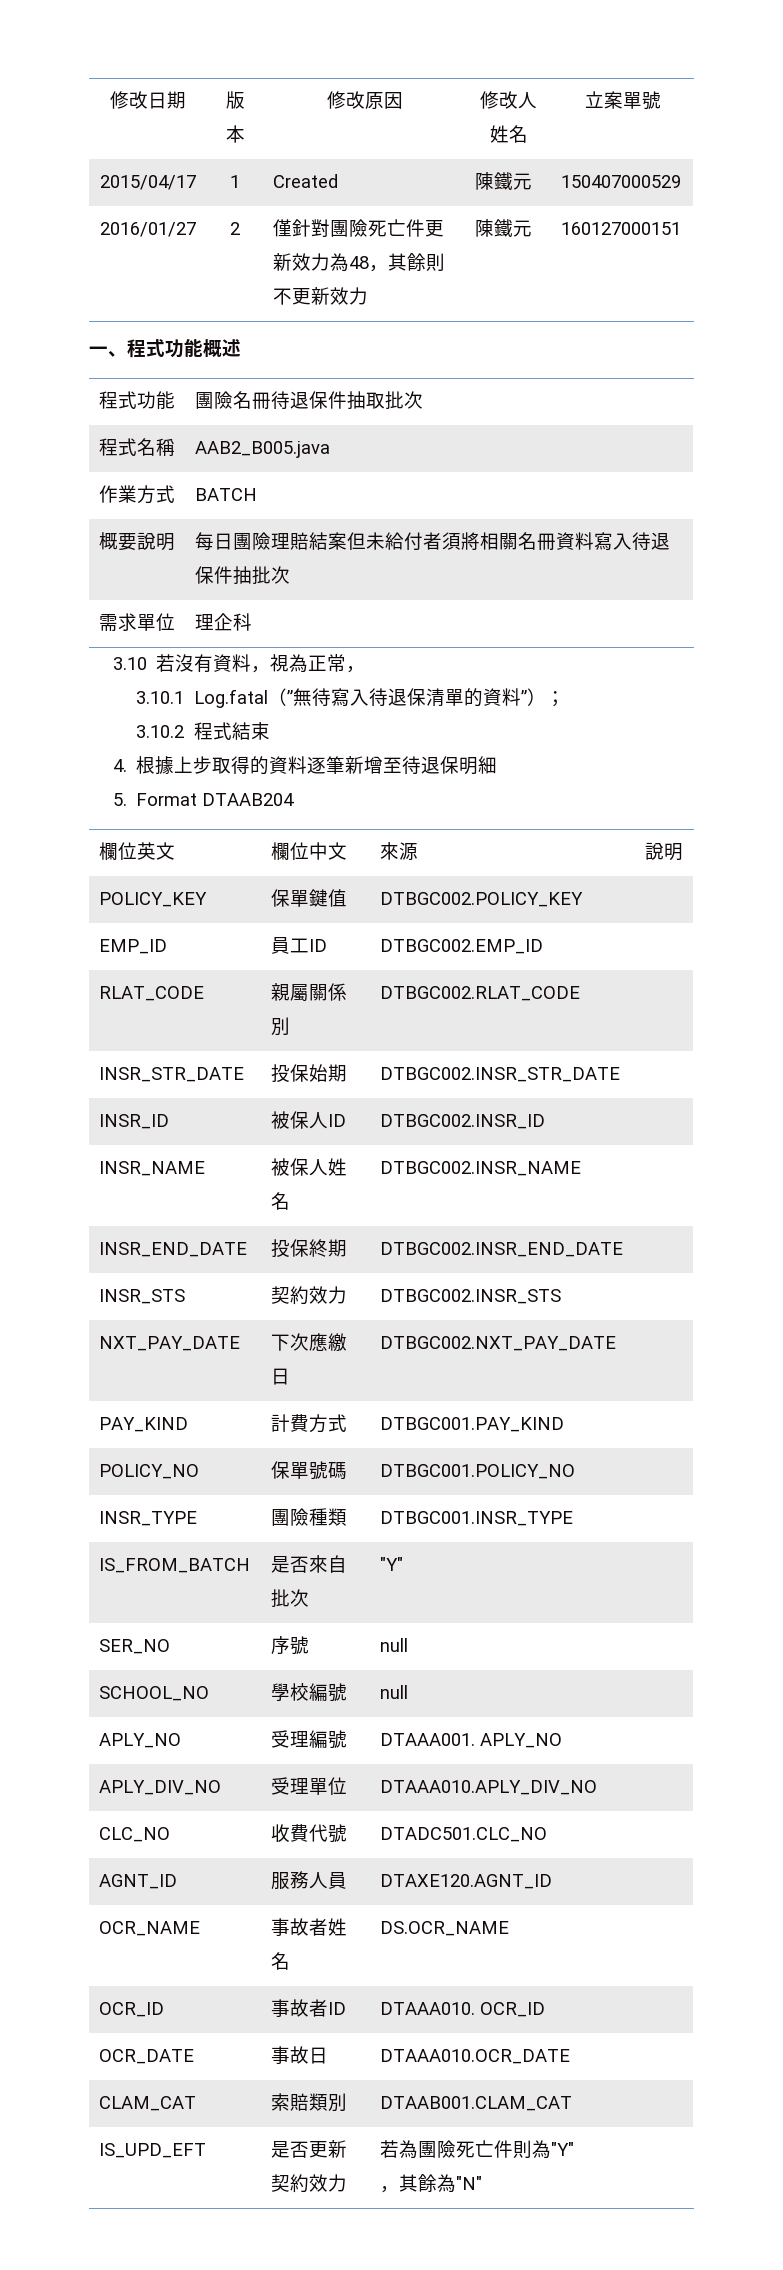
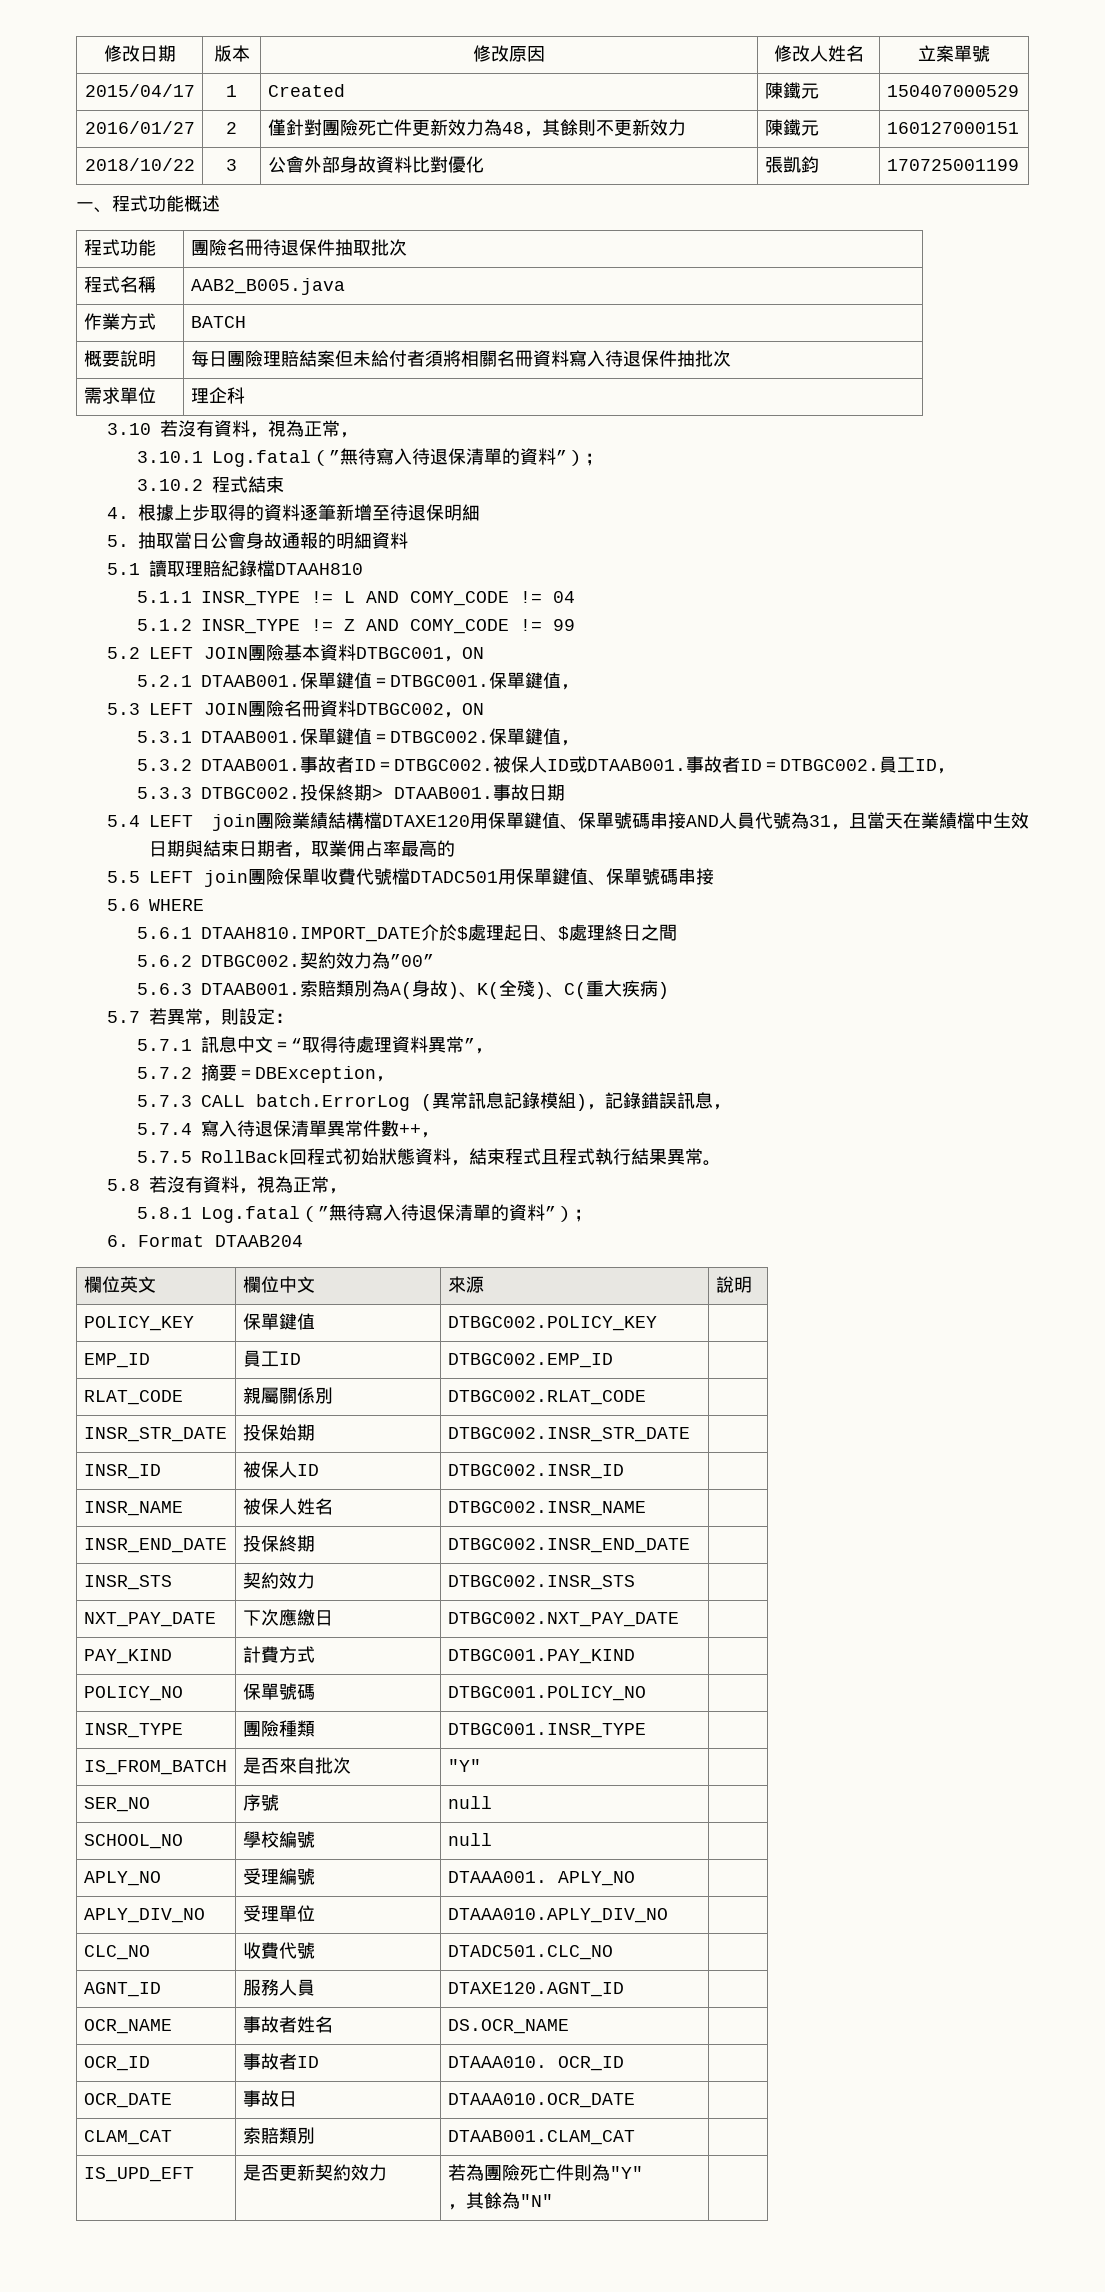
+ 2018/10/22 | 3 | 公會外部身故資料比對優化 | 張凱鈞 | 170725001199
- 5. Format DTAAB204
+ 5.抽取當日公會身故通報的明細資料
+ 5.1讀取理賠紀錄檔DTAAH810
+ 5.1.1 INSR_TYPE != L AND COMY_CODE != 04
+ 5.1.2 INSR_TYPE != Z AND COMY_CODE != 99
+ 5.2 LEFT JOIN團險基本資料DTBGC001，ON
+ 5.2.1 DTAAB001.保單鍵值＝DTBGC001.保單鍵值，
+ 5.3 LEFT JOIN團險名冊資料DTBGC002，ON
+ 5.3.1 DTAAB001.保單鍵值＝DTBGC002.保單鍵值，
+ 5.3.2 DTAAB001.事故者ID＝DTBGC002.被保人ID或DTAAB001.事故者ID＝DTBGC002.員工ID，
+ 5.3.3 DTBGC002.投保終期> DTAAB001.事故日期
+ 5.4 LEFT join團險業績結構檔DTAXE120用保單鍵值、保單號碼串接AND人員代號為31，且當天在業績檔中生效日期與結束日期者，取業佣占率最高的
+ 5.5 LEFT join團險保單收費代號檔DTADC501用保單鍵值、保單號碼串接
+ 5.6 WHERE
+ 5.6.1 DTAAH810.IMPORT_DATE介於$處理起日、$處理終日之間
+ 5.6.2 DTBGC002.契約效力為”00”
+ 5.6.3 DTAAB001.索賠類別為A(身故)、K(全殘)、C(重大疾病)
+ 5.7若異常，則設定：
+ 5.7.1訊息中文＝“取得待處理資料異常”，
+ 5.7.2摘要＝DBException，
+ 5.7.3 CALL batch.ErrorLog (異常訊息記錄模組)，記錄錯誤訊息，
+ 5.7.4寫入待退保清單異常件數++，
+ 5.7.5 RollBack回程式初始狀態資料，結束程式且程式執行結果異常。
+ 5.8若沒有資料，視為正常，
+ 5.8.1 Log.fatal（”無待寫入待退保清單的資料”）；
+ 6. Format DTAAB204

